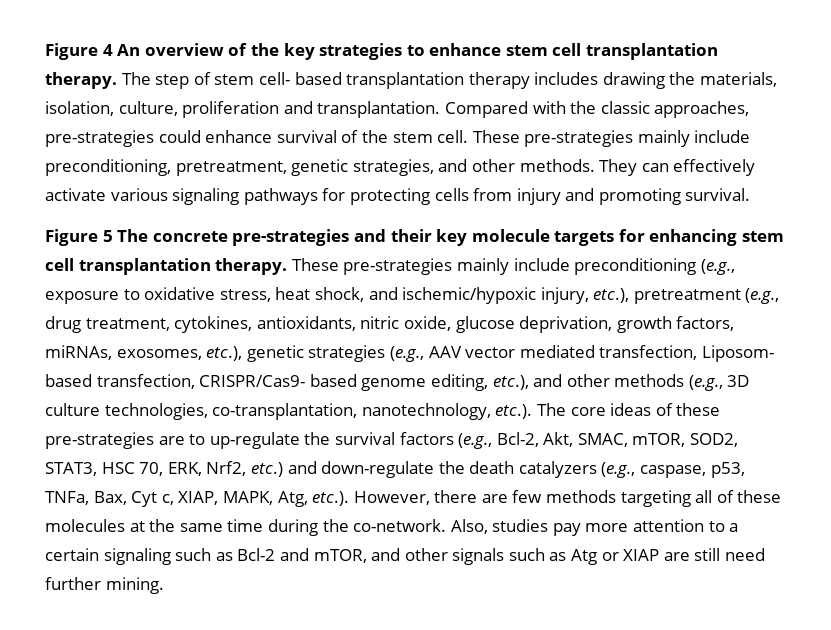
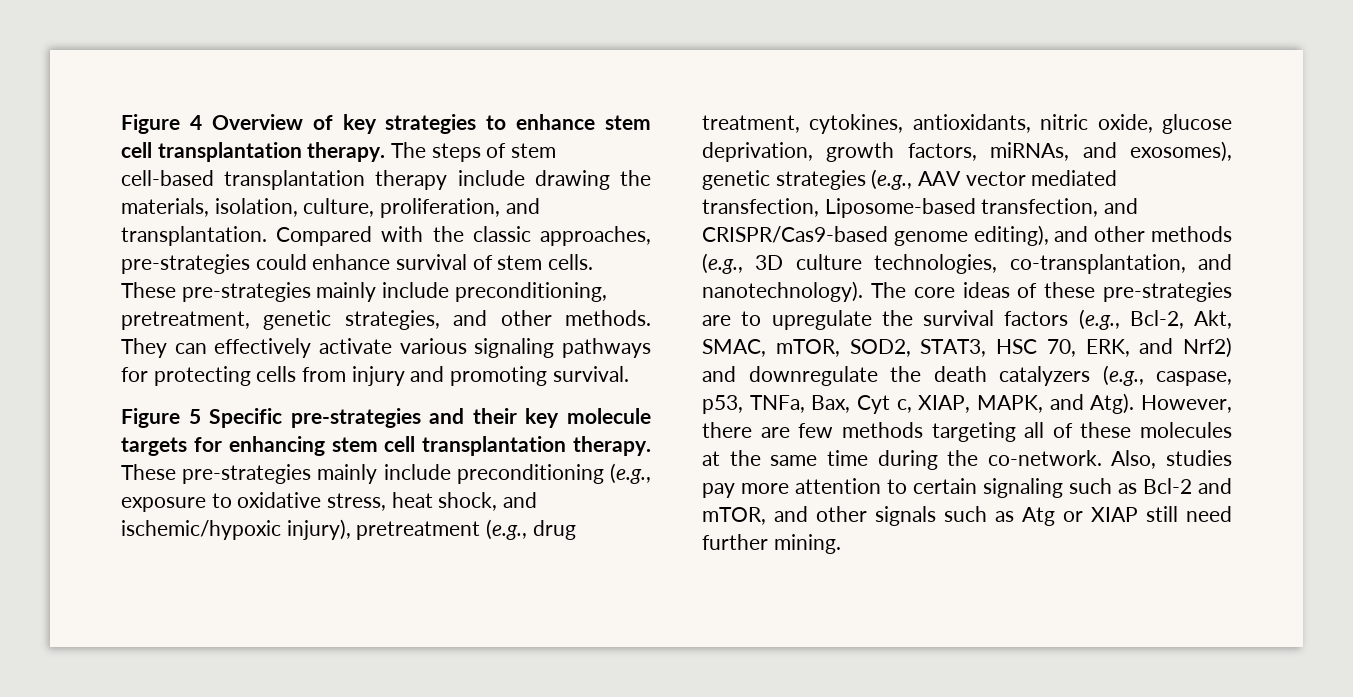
- Figure 4 An overview of the key strategies to enhance stem cell transplantation therapy.
+ Figure 4 Overview of key strategies to enhance stem cell transplantation therapy.
- The step of stem cell- based transplantation therapy includes drawing the materials, isolation, culture, proliferation and transplantation.
+ The steps of stem cell-based transplantation therapy include drawing the materials, isolation, culture, proliferation, and transplantation.
- Compared with the classic approaches, pre-strategies could enhance survival of the stem cell.
+ Compared with the classic approaches, pre-strategies could enhance survival of stem cells.
- Figure 5 The concrete pre-strategies and their key molecule targets for enhancing stem cell transplantation therapy.
+ Figure 5 Specific pre-strategies and their key molecule targets for enhancing stem cell transplantation therapy.
- These pre-strategies mainly include preconditioning (e.g., exposure to oxidative stress, heat shock, and ischemic/hypoxic injury, etc.), pretreatment (e.g., drug treatment, cytokines, antioxidants, nitric oxide, glucose deprivation, growth factors, miRNAs, exosomes, etc.), genetic strategies (e.g., AAV vector mediated transfection, Liposom- based transfection, CRISPR/Cas9- based genome editing, etc.), and other methods (e.g., 3D culture technologies, co-transplantation, nanotechnology, etc.). The core ideas of these pre-strategies are to up-regulate the survival factors (e.g., Bcl-2, Akt, SMAC, mTOR, SOD2, STAT3, HSC 70, ERK, Nrf2, etc.) and down-regulate the death catalyzers (e.g., caspase, p53, TNFa, Bax, Cyt c, XIAP, MAPK, Atg, etc.). However, there are few methods targeting all of these molecules at the same time during the co-network.
+ These pre-strategies mainly include preconditioning (e.g., exposure to oxidative stress, heat shock, and ischemic/hypoxic injury), pretreatment (e.g., drug treatment, cytokines, antioxidants, nitric oxide, glucose deprivation, growth factors, miRNAs, and exosomes), genetic strategies (e.g., AAV vector mediated transfection, Liposome-based transfection, and CRISPR/Cas9-based genome editing), and other methods (e.g., 3D culture technologies, co-transplantation, and nanotechnology). The core ideas of these pre-strategies are to upregulate the survival factors (e.g., Bcl-2, Akt, SMAC, mTOR, SOD2, STAT3, HSC 70, ERK, and Nrf2) and downregulate the death catalyzers (e.g., caspase, p53, TNFa, Bax, Cyt c, XIAP, MAPK, and Atg). However, there are few methods targeting all of these molecules at the same time during the co-network.
- Also, studies pay more attention to a certain signaling such as Bcl-2 and mTOR, and other signals such as Atg or XIAP are still need further mining.
+ Also, studies pay more attention to certain signaling such as Bcl-2 and mTOR, and other signals such as Atg or XIAP still need further mining.

